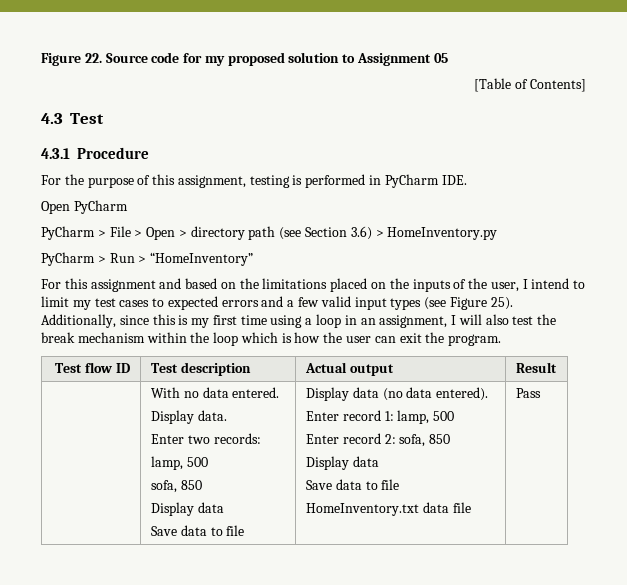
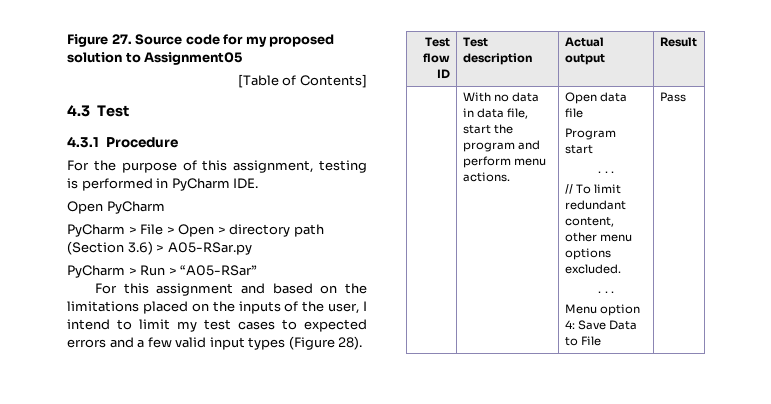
- Figure 22. Source code for my proposed solution to Assignment 05
+ Figure 27. Source code for my proposed solution to Assignment05
- PyCharm > File > Open > directory path (see Section 3.6) > HomeInventory.py
+ PyCharm > File > Open > directory path (Section 3.6) > A05-RSar.py
- PyCharm > Run > “HomeInventory”
+ PyCharm > Run > “A05-RSar”
- For this assignment and based on the limitations placed on the inputs of the user, I intend to limit my test cases to expected errors and a few valid input types (see Figure 25). Additionally, since this is my first time using a loop in an assignment, I will also test the break mechanism within the loop which is how the user can exit the program.
+ For this assignment and based on the limitations placed on the inputs of the user, I intend to limit my test cases to expected errors and a few valid input types (Figure 28).
- With no data entered.
- Display data.
- Enter two records:
- lamp, 500
- sofa, 850
- Display data
- Save data to file | Display data (no data entered).
- Enter record 1: lamp, 500
- Enter record 2: sofa, 850
- Display data
- Save data to file
- HomeInventory.txt data file
+ With no data in data file, start the program and perform menu actions. | Open data file
+ Program start
+ . . .
+ // To limit redundant content, other menu options excluded.
+ . . .
+ Menu option 4: Save Data to File

